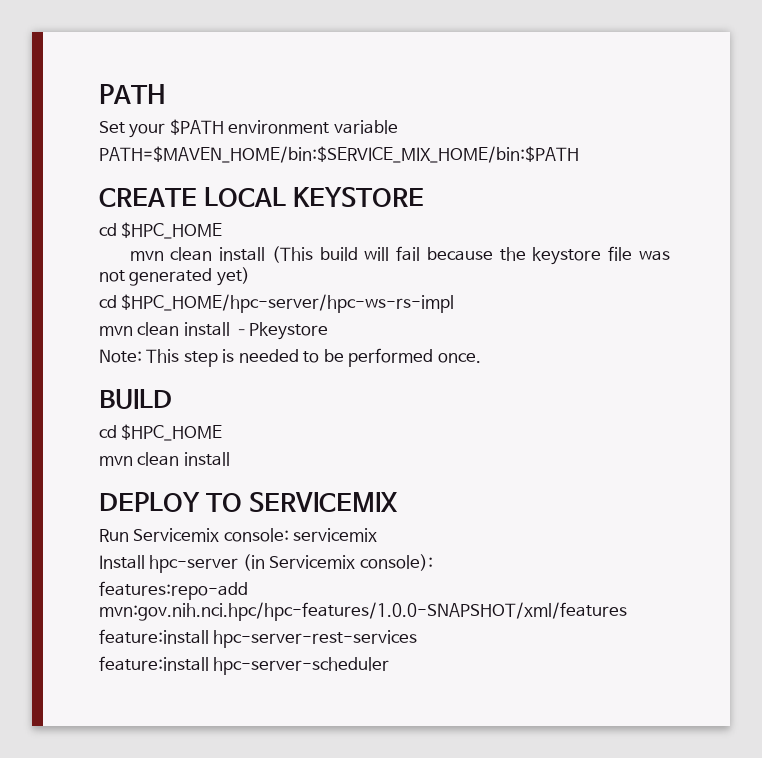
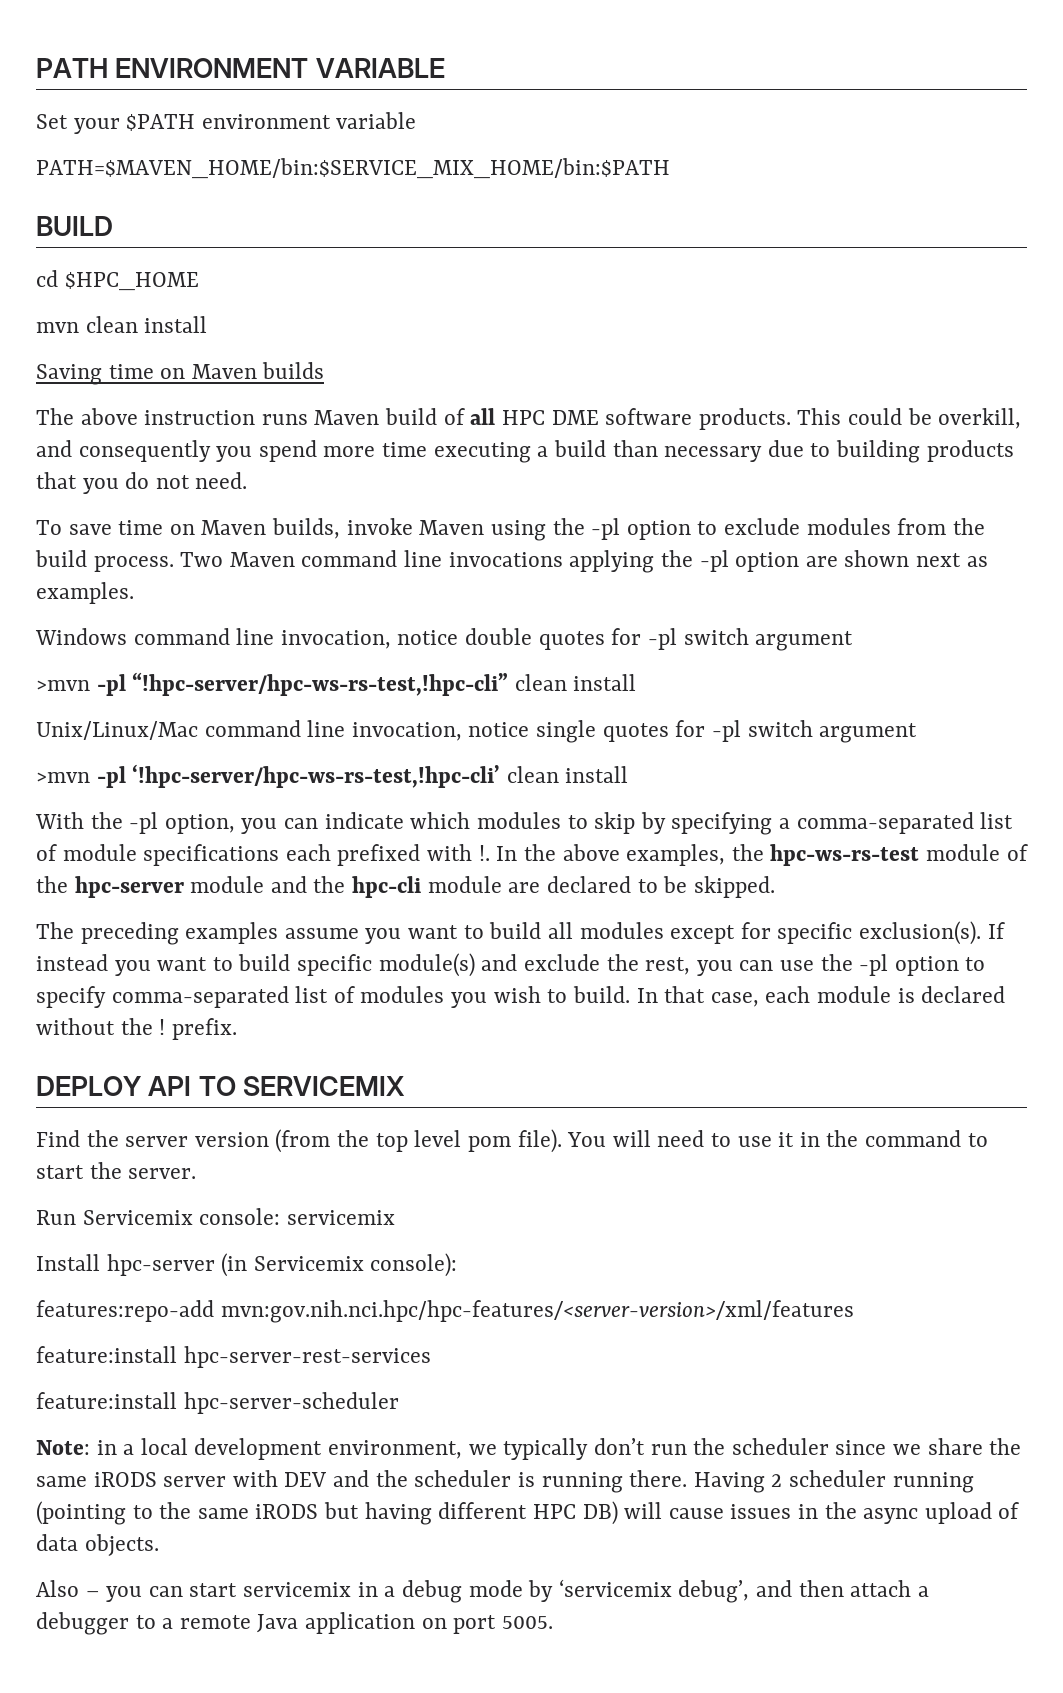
- PATH
+ PATH ENVIRONMENT VARIABLE
- CREATE LOCAL KEYSTORE
- cd $HPC_HOME
- mvn clean install (This build will fail because the keystore file was not generated yet)
- cd $HPC_HOME/hpc-server/hpc-ws-rs-impl
- mvn clean install –Pkeystore
- Note: This step is needed to be performed once.
+ Saving time on Maven builds
+ The above instruction runs Maven build of all HPC DME software products. This could be overkill, and consequently you spend more time executing a build than necessary due to building products that you do not need.
+ To save time on Maven builds, invoke Maven using the -pl option to exclude modules from the build process. Two Maven command line invocations applying the -pl option are shown next as examples.
+ Windows command line invocation, notice double quotes for -pl switch argument
+ >mvn -pl “!hpc-server/hpc-ws-rs-test,!hpc-cli” clean install
+ Unix/Linux/Mac command line invocation, notice single quotes for -pl switch argument
+ >mvn -pl ‘!hpc-server/hpc-ws-rs-test,!hpc-cli’ clean install
+ With the -pl option, you can indicate which modules to skip by specifying a comma-separated list of module specifications each prefixed with !. In the above examples, the hpc-ws-rs-test module of the hpc-server module and the hpc-cli module are declared to be skipped.
+ The preceding examples assume you want to build all modules except for specific exclusion(s). If instead you want to build specific module(s) and exclude the rest, you can use the -pl option to specify comma-separated list of modules you wish to build. In that case, each module is declared without the ! prefix.
- DEPLOY TO SERVICEMIX
+ DEPLOY API TO SERVICEMIX
+ Find the server version (from the top level pom file). You will need to use it in the command to start the server.
- features:repo-add mvn:gov.nih.nci.hpc/hpc-features/1.0.0-SNAPSHOT/xml/features
+ features:repo-add mvn:gov.nih.nci.hpc/hpc-features/<server-version>/xml/features
+ Note: in a local development environment, we typically don’t run the scheduler since we share the same iRODS server with DEV and the scheduler is running there. Having 2 scheduler running (pointing to the same iRODS but having different HPC DB) will cause issues in the async upload of data objects.
+ Also – you can start servicemix in a debug mode by ‘servicemix debug’, and then attach a debugger to a remote Java application on port 5005.

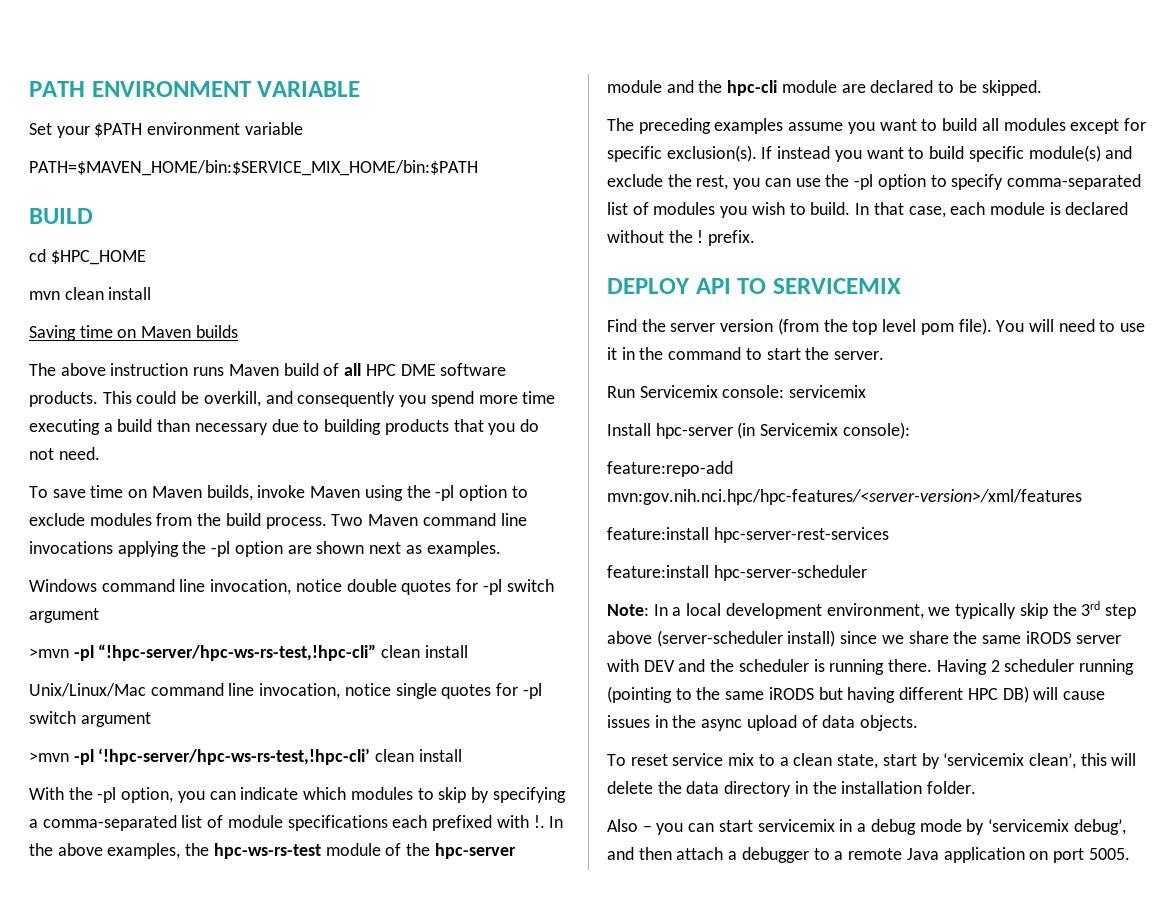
- features:repo-add mvn:gov.nih.nci.hpc/hpc-features/<server-version>/xml/features
+ feature:repo-add mvn:gov.nih.nci.hpc/hpc-features/<server-version>/xml/features
- Note: in a local development environment, we typically don’t run the scheduler since we share the same iRODS server with DEV and the scheduler is running there.
+ Note: In a local development environment, we typically skip the 3rd step above (server-scheduler install) since we share the same iRODS server with DEV and the scheduler is running there.
+ To reset service mix to a clean state, start by ‘servicemix clean’, this will delete the data directory in the installation folder.

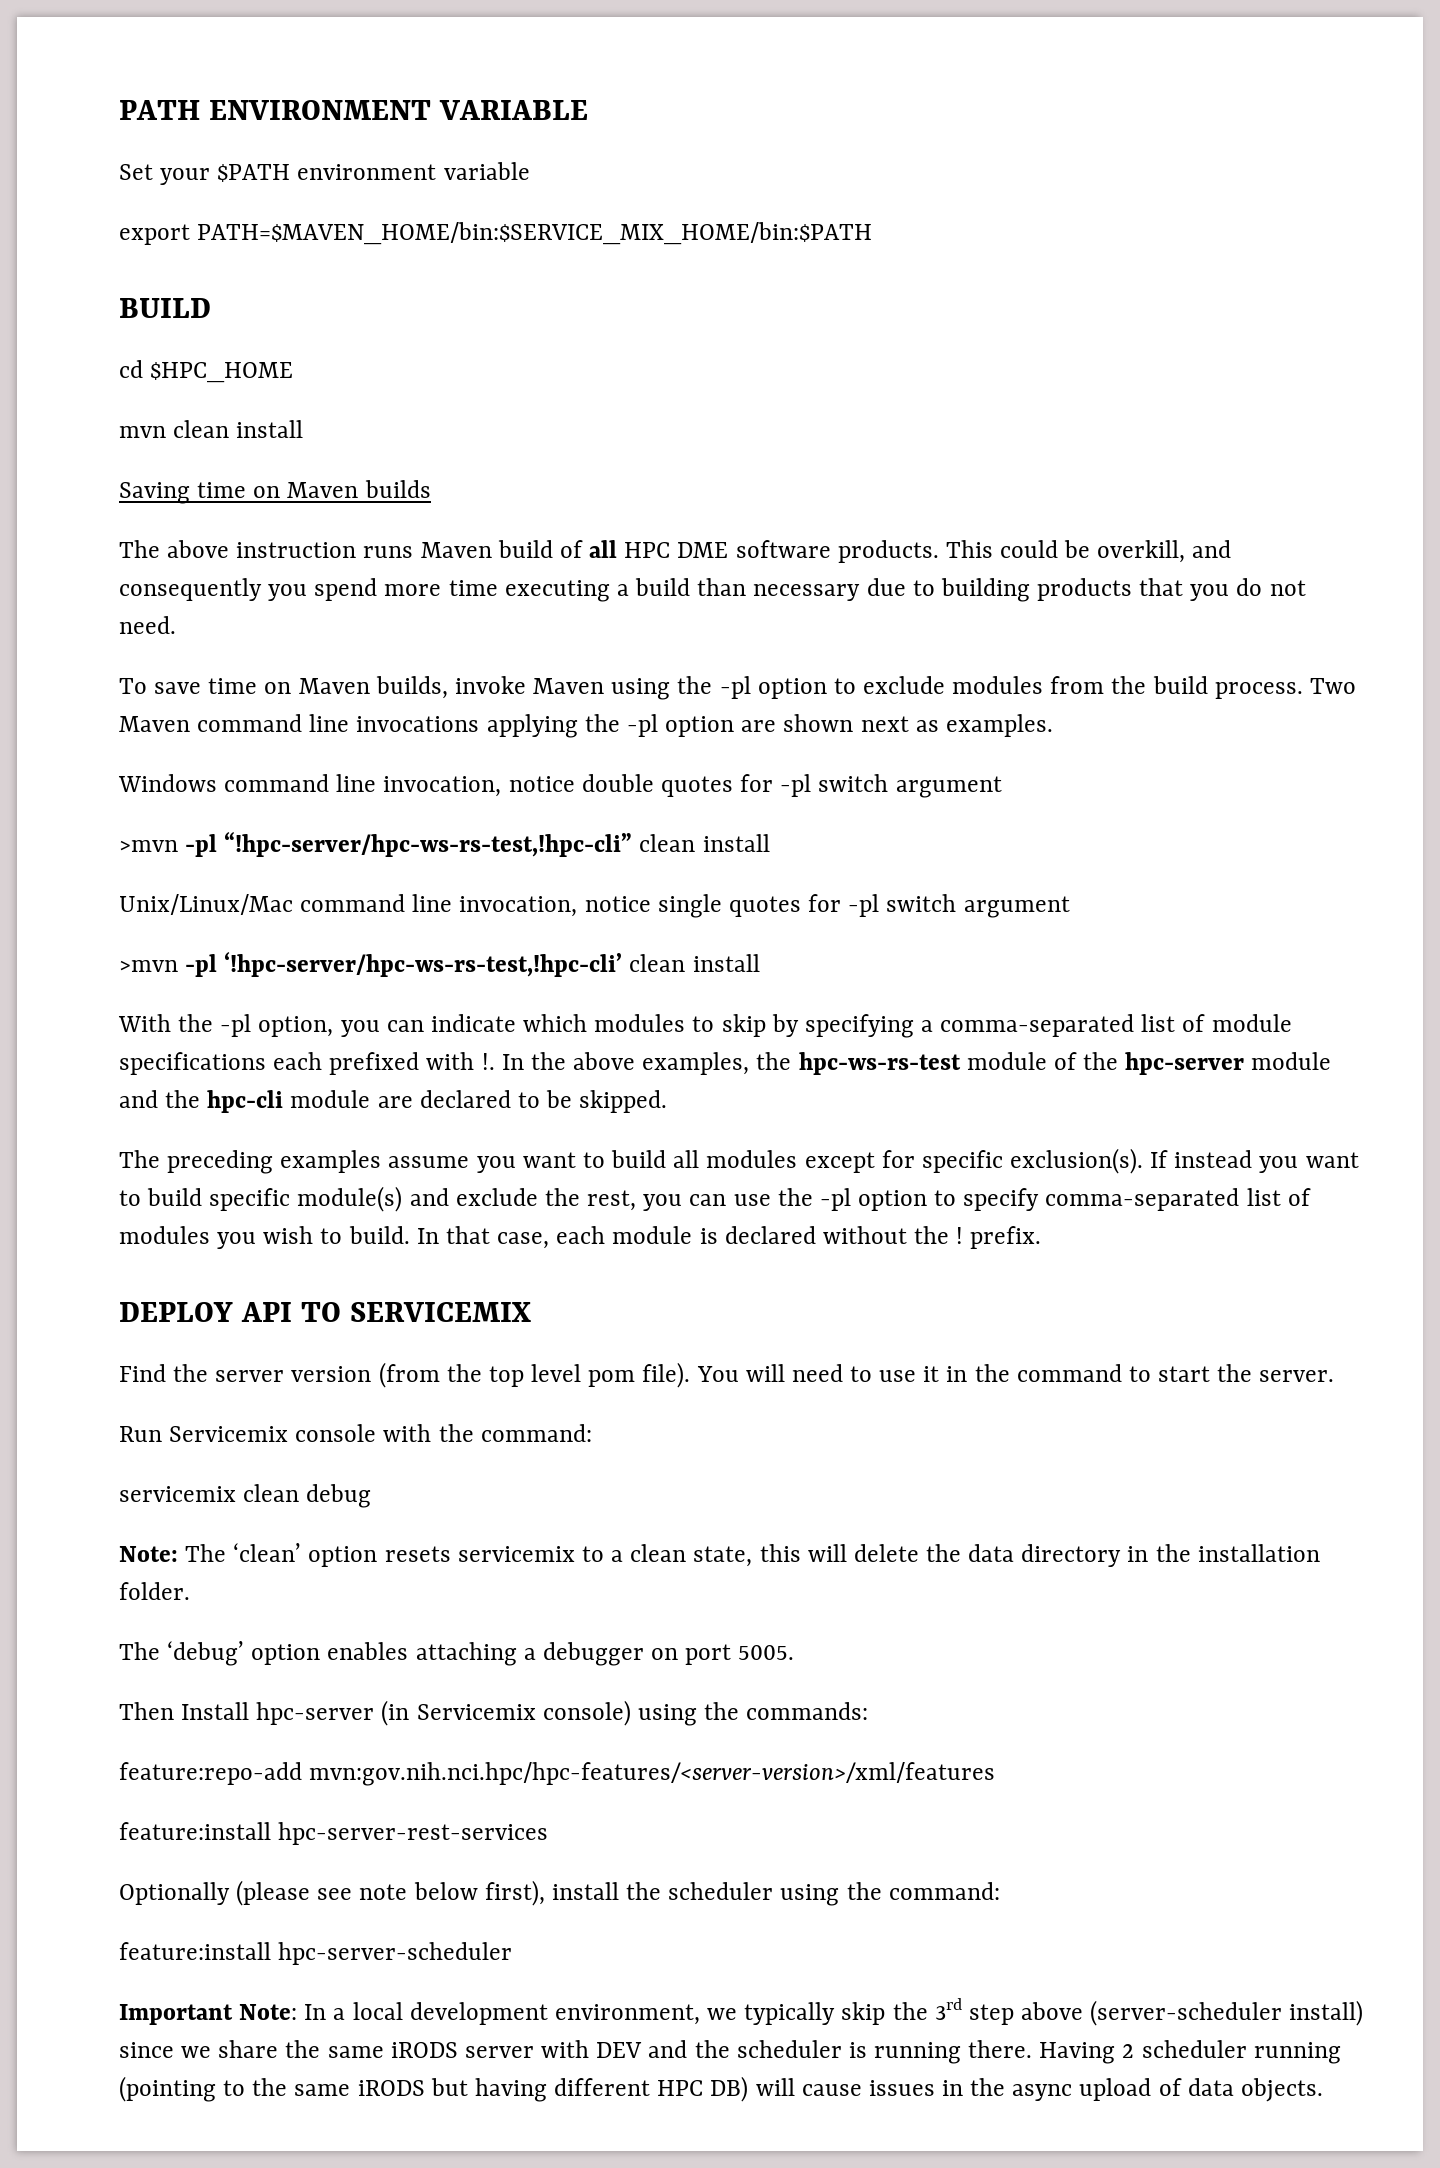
- PATH=$MAVEN_HOME/bin:$SERVICE_MIX_HOME/bin:$PATH
+ export PATH=$MAVEN_HOME/bin:$SERVICE_MIX_HOME/bin:$PATH
- Run Servicemix console: servicemix
- Install hpc-server (in Servicemix console):
+ Run Servicemix console with the command:
+ servicemix clean debug
+ Note: The ‘clean’ option resets servicemix to a clean state, this will delete the data directory in the installation folder.
+ The ‘debug’ option enables attaching a debugger on port 5005.
+ Then Install hpc-server (in Servicemix console) using the commands:
  feature:repo-add mvn:gov.nih.nci.hpc/hpc-features/<server-version>/xml/features
  feature:install hpc-server-rest-services
+ Optionally (please see note below first), install the scheduler using the command:
- Note: In a local development environment, we typically skip the 3rd step above (server-scheduler install) since we share the same iRODS server with DEV and the scheduler is running there.
+ Important Note: In a local development environment, we typically skip the 3rd step above (server-scheduler install) since we share the same iRODS server with DEV and the scheduler is running there.
- To reset service mix to a clean state, start by ‘servicemix clean’, this will delete the data directory in the installation folder.
- Also – you can start servicemix in a debug mode by ‘servicemix debug’, and then attach a debugger to a remote Java application on port 5005.

